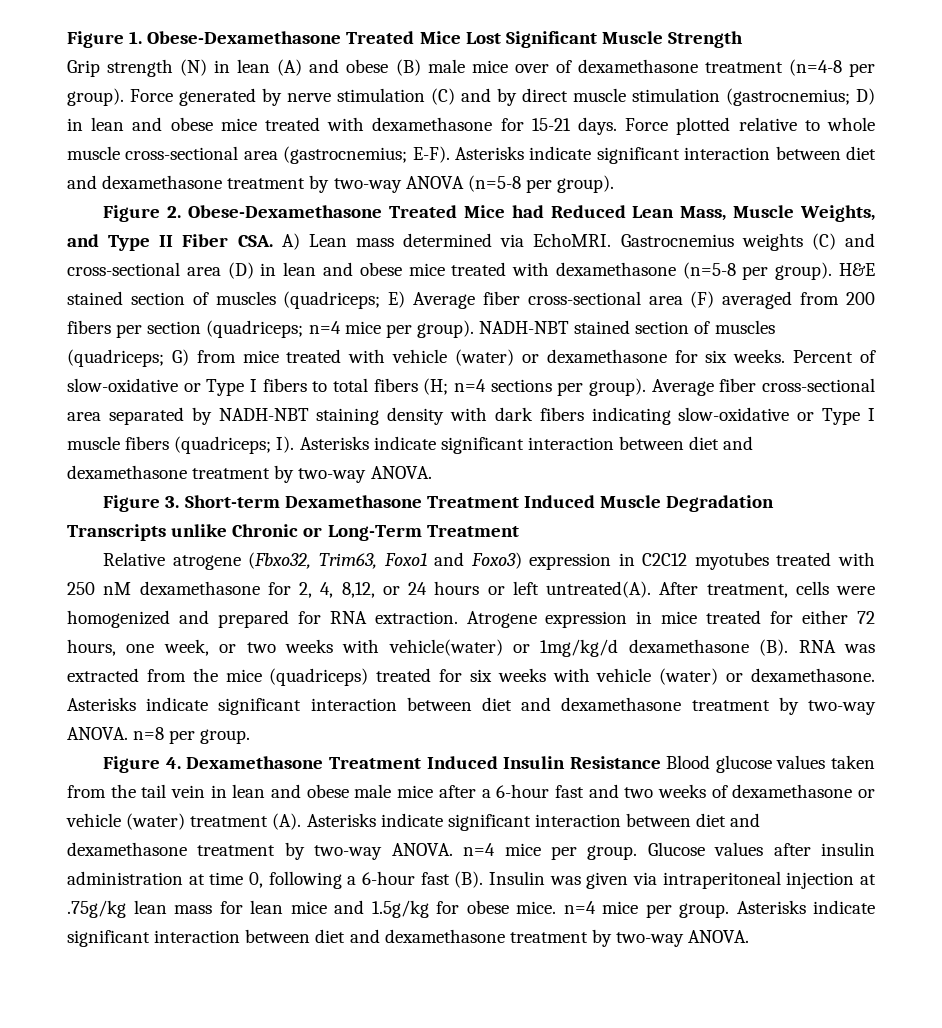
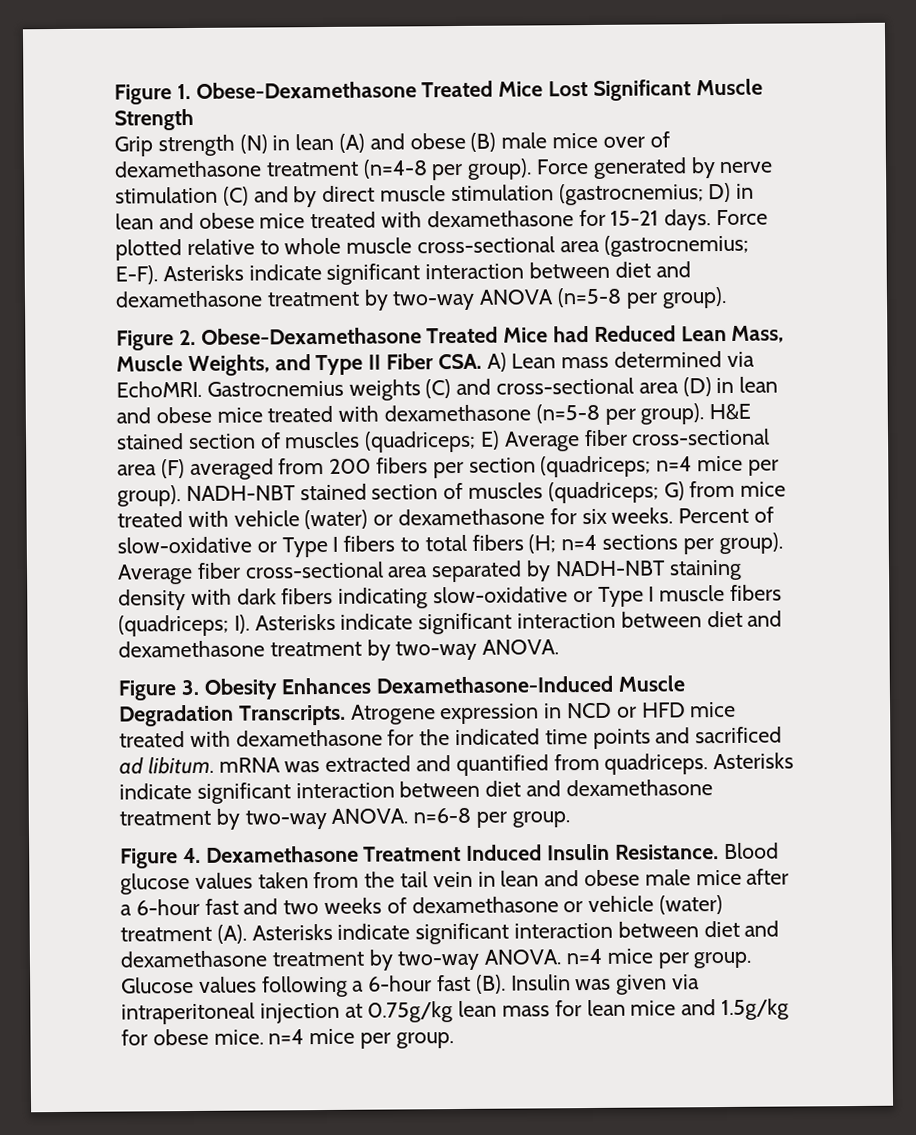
- Figure 3. Short-term Dexamethasone Treatment Induced Muscle Degradation Transcripts unlike Chronic or Long-Term Treatment
- Relative atrogene (Fbxo32, Trim63, Foxo1 and Foxo3) expression in C2C12 myotubes treated with 250 nM dexamethasone for 2, 4, 8,12, or 24 hours or left untreated(A). After treatment, cells were homogenized and prepared for RNA extraction. Atrogene expression in mice treated for either 72 hours, one week, or two weeks with vehicle(water) or 1mg/kg/d dexamethasone (B). RNA was extracted from the mice (quadriceps) treated for six weeks with vehicle (water) or dexamethasone.
+ Figure 3. Obesity Enhances Dexamethasone-Induced Muscle Degradation Transcripts. Atrogene expression in NCD or HFD mice treated with dexamethasone for the indicated time points and sacrificed ad libitum. mRNA was extracted and quantified from quadriceps.
- Asterisks indicate significant interaction between diet and dexamethasone treatment by two-way ANOVA. n=8 per group.
+ Asterisks indicate significant interaction between diet and dexamethasone treatment by two-way ANOVA. n=6-8 per group.
- Figure 4. Dexamethasone Treatment Induced Insulin Resistance Blood glucose values taken from the tail vein in lean and obese male mice after a 6-hour fast and two weeks of dexamethasone or vehicle (water) treatment (A). Asterisks indicate significant interaction between diet and dexamethasone treatment by two-way ANOVA. n=4 mice per group.
+ Figure 4. Dexamethasone Treatment Induced Insulin Resistance. Blood glucose values taken from the tail vein in lean and obese male mice after a 6-hour fast and two weeks of dexamethasone or vehicle (water) treatment (A). Asterisks indicate significant interaction between diet and dexamethasone treatment by two-way ANOVA. n=4 mice per group.
- Glucose values after insulin administration at time 0, following a 6-hour fast (B). Insulin was given via intraperitoneal injection at .75g/kg lean mass for lean mice and 1.5g/kg for obese mice. n=4 mice per group. Asterisks indicate significant interaction between diet and dexamethasone treatment by two-way ANOVA.
+ Glucose values following a 6-hour fast (B). Insulin was given via intraperitoneal injection at 0.75g/kg lean mass for lean mice and 1.5g/kg for obese mice. n=4 mice per group.

